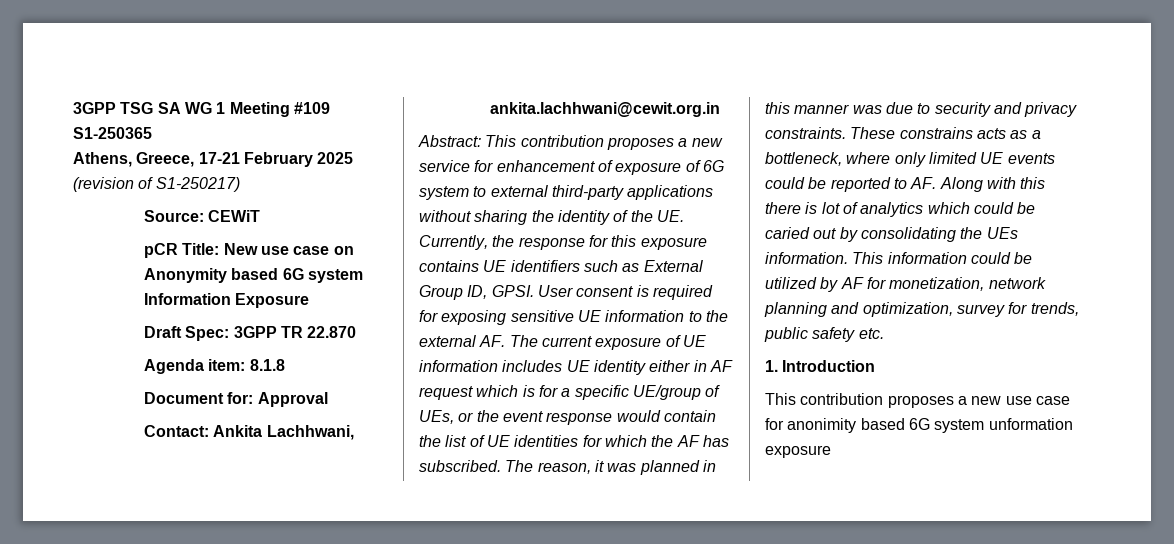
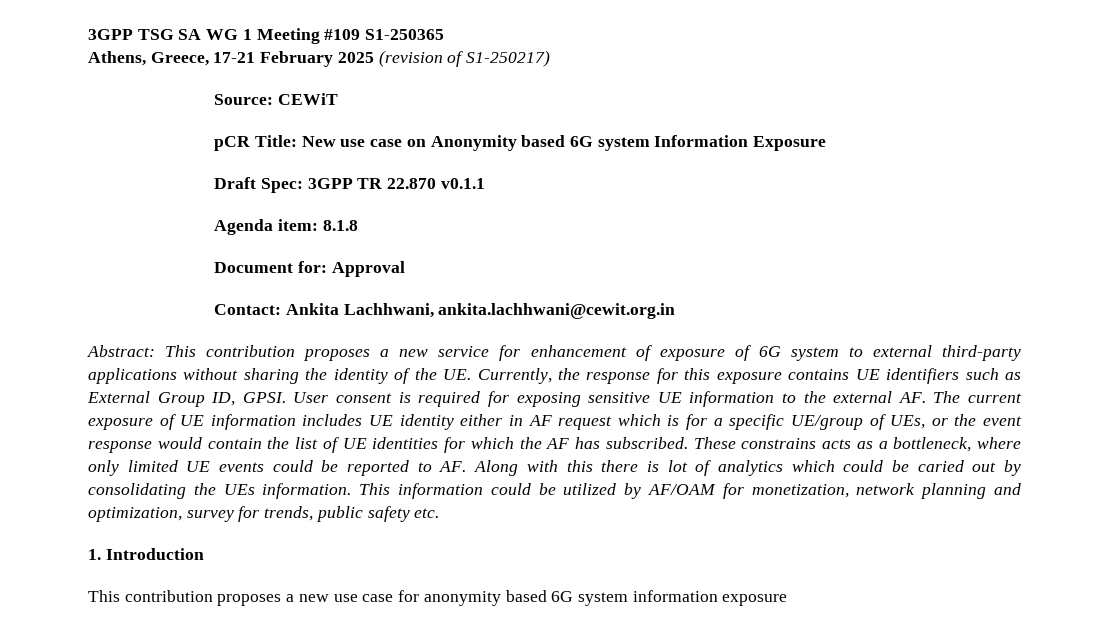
- Draft Spec: 3GPP TR 22.870
+ Draft Spec: 3GPP TR 22.870 v0.1.1
- The reason, it was planned in this manner was due to security and privacy constraints.
- This information could be utilized by AF for monetization, network planning and optimization, survey for trends, public safety etc.
+ This information could be utilized by AF/OAM for monetization, network planning and optimization, survey for trends, public safety etc.
- This contribution proposes a new use case for anonimity based 6G system unformation exposure
+ This contribution proposes a new use case for anonymity based 6G system information exposure

